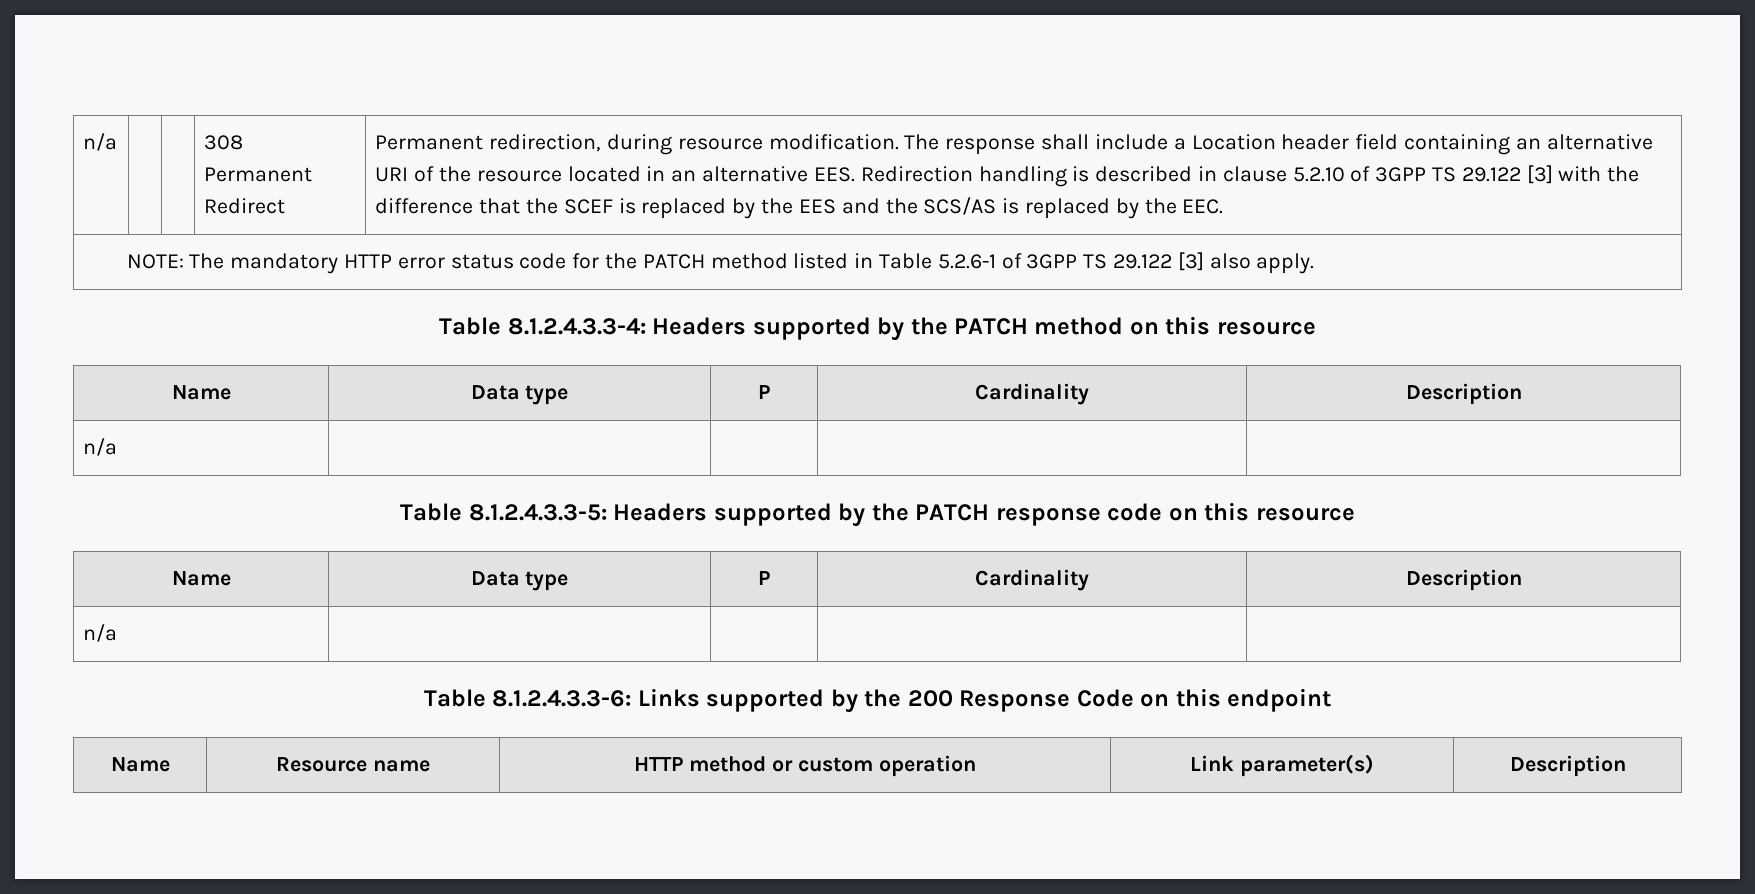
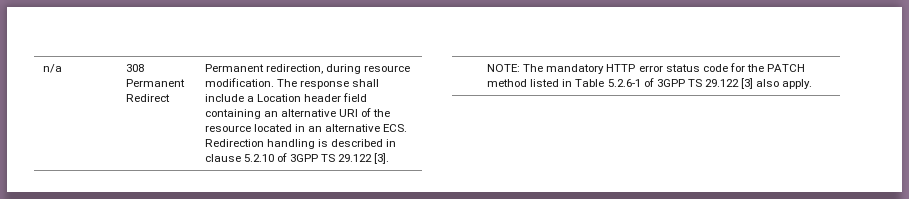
- The response shall include a Location header field containing an alternative URI of the resource located in an alternative EES. Redirection handling is described in clause 5.2.10 of 3GPP TS 29.122 [3] with the difference that the SCEF is replaced by the EES and the SCS/AS is replaced by the EEC.
+ The response shall include a Location header field containing an alternative URI of the resource located in an alternative ECS. Redirection handling is described in clause 5.2.10 of 3GPP TS 29.122 [3].
- Table 8.1.2.4.3.3-4: Headers supported by the PATCH method on this resource
- Name | Data type | P | Cardinality | Description
- n/a | | | |
- Table 8.1.2.4.3.3-5: Headers supported by the PATCH response code on this resource
- Name | Data type | P | Cardinality | Description
- n/a | | | |
- Table 8.1.2.4.3.3-6: Links supported by the 200 Response Code on this endpoint
- Name | Resource name | HTTP method or custom operation | Link parameter(s) | Description

